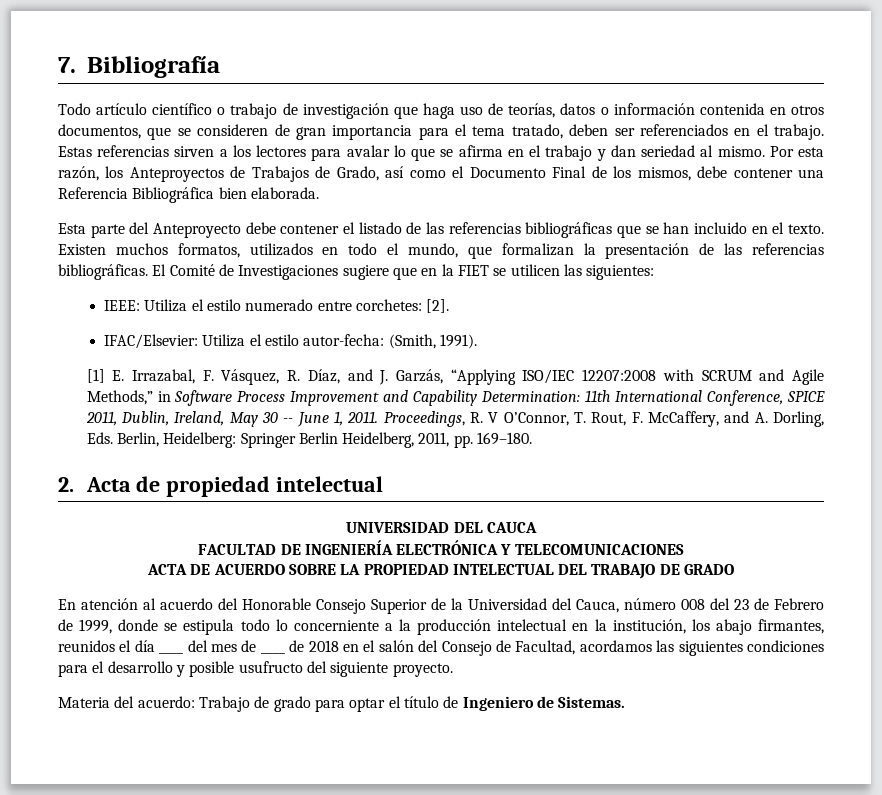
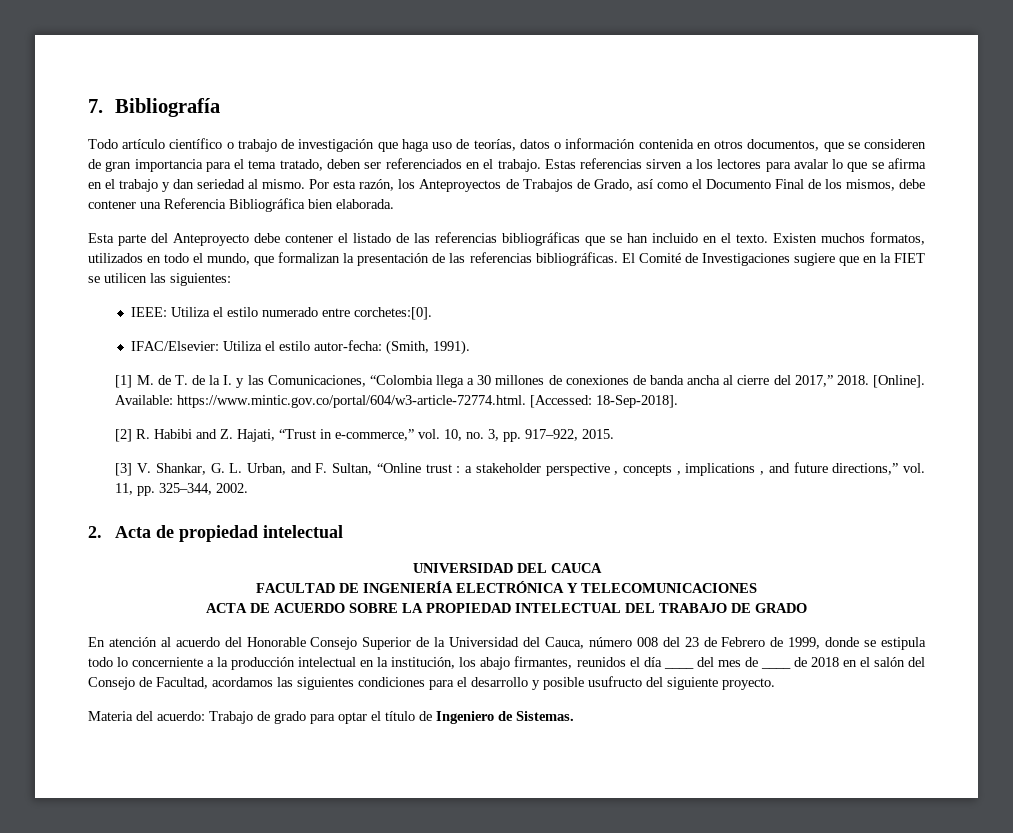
- IEEE: Utiliza el estilo numerado entre corchetes: [2].
+ IEEE: Utiliza el estilo numerado entre corchetes:[0].
- [1] E. Irrazabal, F. Vásquez, R. Díaz, and J. Garzás, “Applying ISO/IEC 12207:2008 with SCRUM and Agile Methods,” in Software Process Improvement and Capability Determination: 11th International Conference, SPICE 2011, Dublin, Ireland, May 30 -- June 1, 2011. Proceedings, R. V O’Connor, T. Rout, F. McCaffery, and A. Dorling, Eds. Berlin, Heidelberg: Springer Berlin Heidelberg, 2011, pp. 169–180.
+ [1] M. de T. de la I. y las Comunicaciones, “Colombia llega a 30 millones de conexiones de banda ancha al cierre del 2017,” 2018. [Online]. Available: https://www.mintic.gov.co/portal/604/w3-article-72774.html. [Accessed: 18-Sep-2018].
+ [2] R. Habibi and Z. Hajati, “Trust in e-commerce,” vol. 10, no. 3, pp. 917–922, 2015.
+ [3] V. Shankar, G. L. Urban, and F. Sultan, “Online trust : a stakeholder perspective , concepts , implications , and future directions,” vol. 11, pp. 325–344, 2002.

